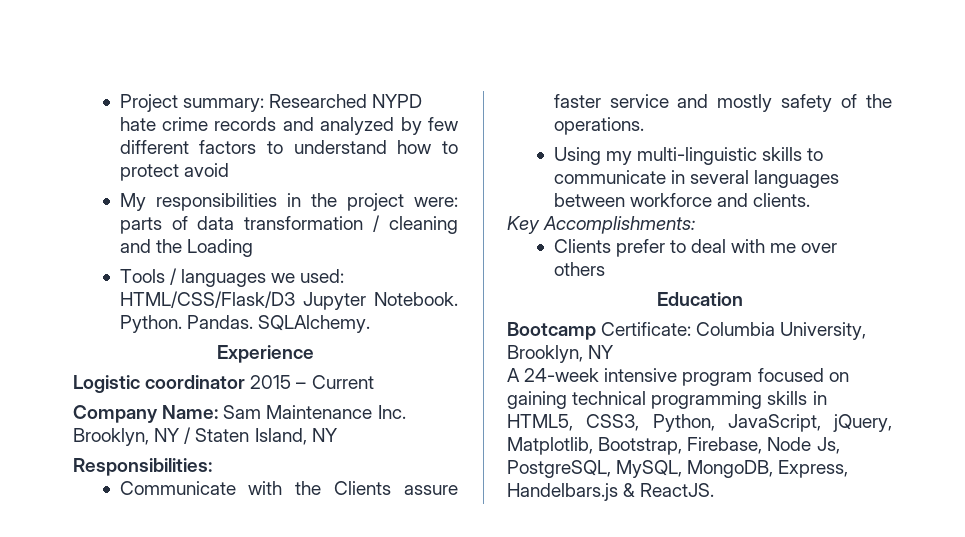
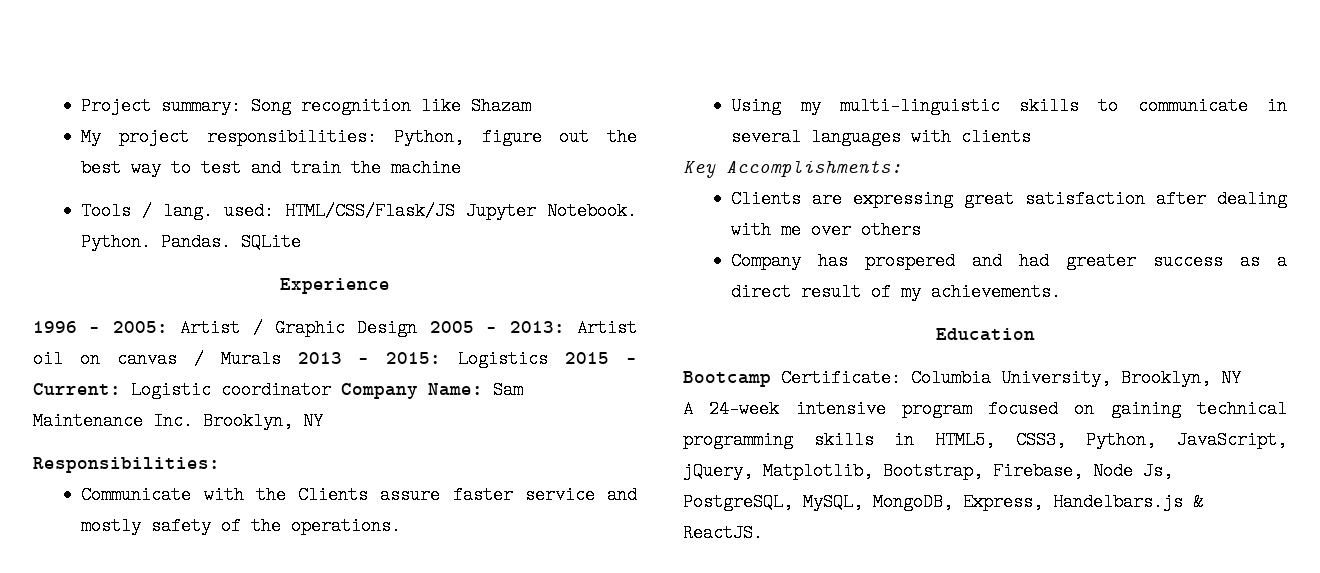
- Project summary: Researched NYPD hate crime records and analyzed by few different factors to understand how to protect avoid
- My responsibilities in the project were: parts of data transformation / cleaning and the Loading
- Tools / languages we used: HTML/CSS/Flask/D3 Jupyter Notebook.
+ Project summary: Song recognition like Shazam
+ My project responsibilities: Python, figure out the best way to test and train the machine
+ Tools / lang. used: HTML/CSS/Flask/JS Jupyter Notebook.
- SQLAlchemy.
+ SQLite
- Logistic coordinator 2015 – Current
- Company Name: Sam Maintenance Inc. Brooklyn, NY / Staten Island, NY
+ 1996 – 2005: Artist / Graphic Design 2005 – 2013: Artist oil on canvas / Murals 2013 – 2015: Logistics 2015 – Current: Logistic coordinator Company Name: Sam Maintenance Inc. Brooklyn, NY
- Using my multi-linguistic skills to communicate in several languages between workforce and clients.
+ Using my multi-linguistic skills to communicate in several languages with clients
- Clients prefer to deal with me over others
+ Clients are expressing great satisfaction after dealing with me over others
+ Company has prospered and had greater success as a direct result of my achievements.

